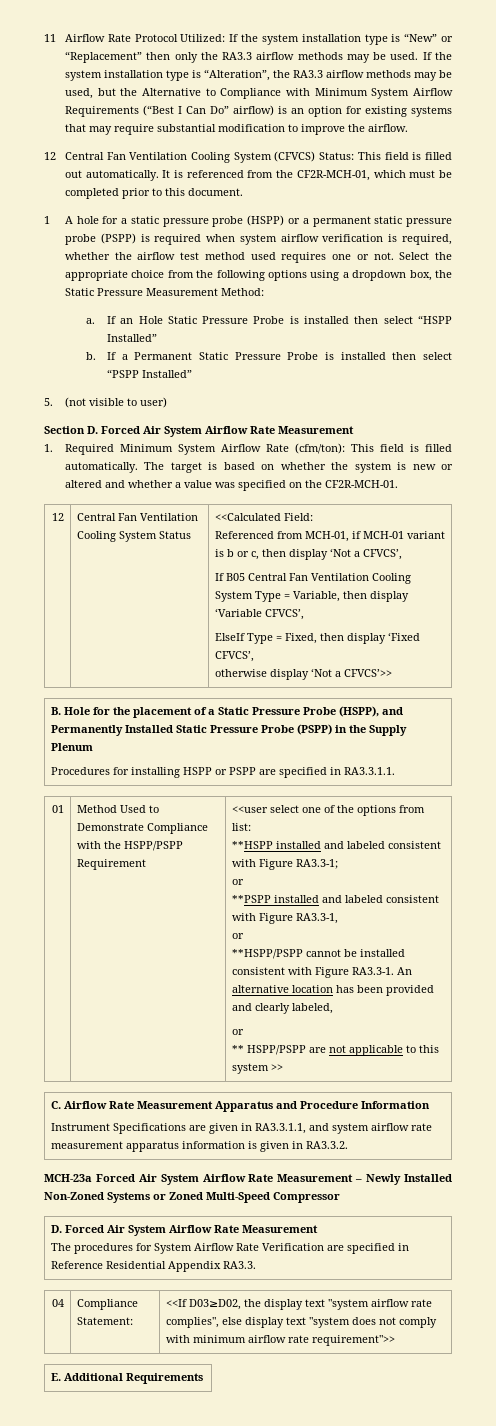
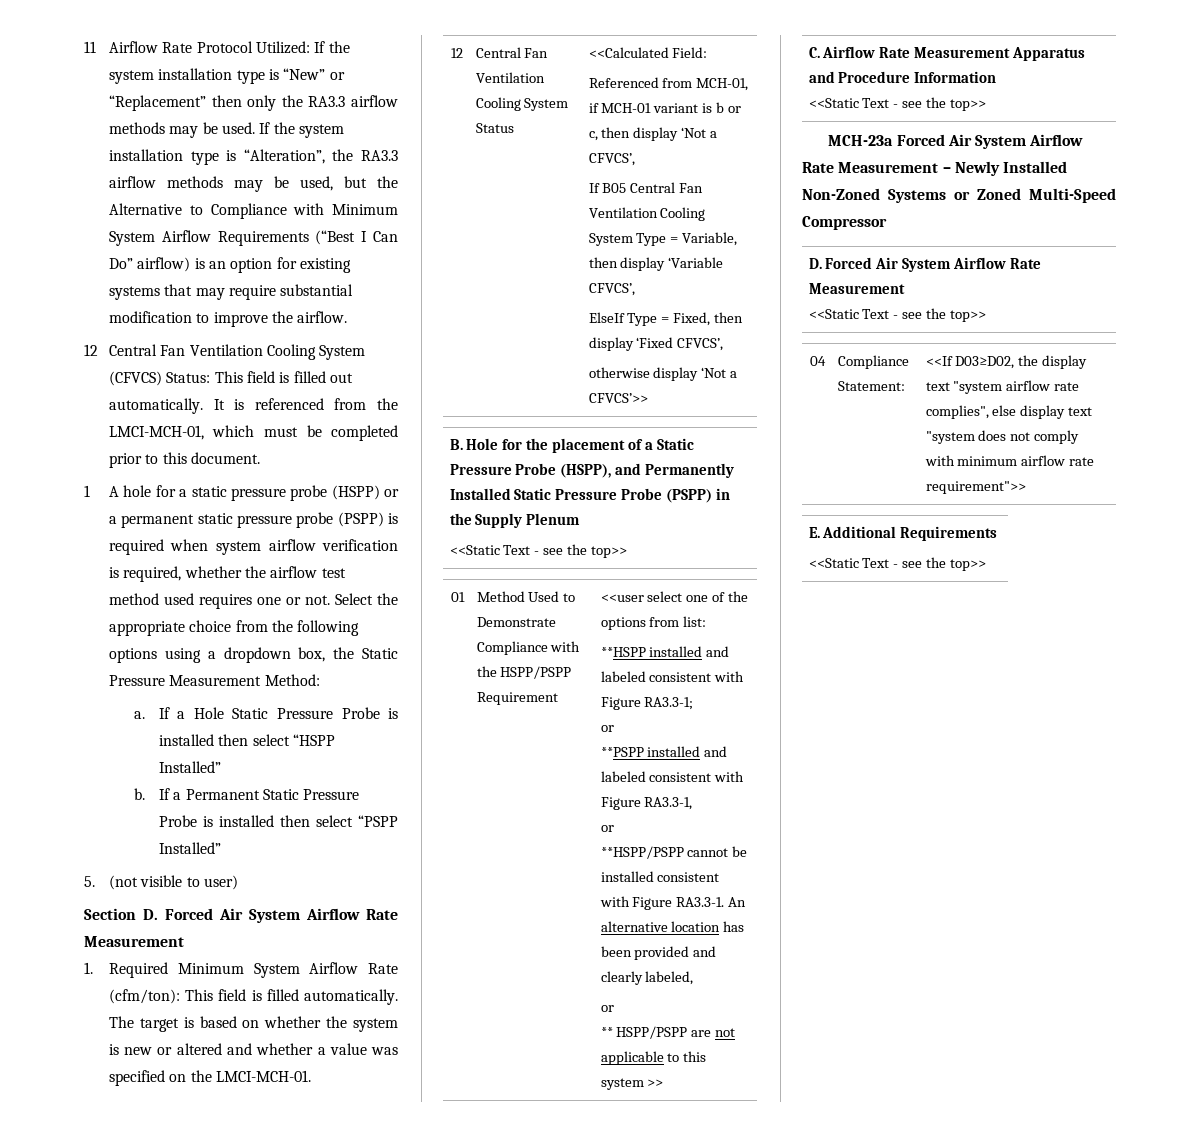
- It is referenced from the CF2R-MCH-01, which must be completed prior to this document.
+ It is referenced from the LMCI-MCH-01, which must be completed prior to this document.
- If an Hole Static Pressure Probe is installed then select “HSPP Installed”
+ If a Hole Static Pressure Probe is installed then select “HSPP Installed”
- The target is based on whether the system is new or altered and whether a value was specified on the CF2R-MCH-01.
+ The target is based on whether the system is new or altered and whether a value was specified on the LMCI-MCH-01.
  B. Hole for the placement of a Static Pressure Probe (HSPP), and Permanently Installed Static Pressure Probe (PSPP) in the Supply Plenum
- Procedures for installing HSPP or PSPP are specified in RA3.3.1.1.
+ <<Static Text - see the top>>
  C. Airflow Rate Measurement Apparatus and Procedure Information
- Instrument Specifications are given in RA3.3.1.1, and system airflow rate measurement apparatus information is given in RA3.3.2.
+ <<Static Text - see the top>>
  MCH-23a Forced Air System Airflow Rate Measurement – Newly Installed Non-Zoned Systems or Zoned Multi-Speed Compressor
  D. Forced Air System Airflow Rate Measurement
- The procedures for System Airflow Rate Verification are specified in Reference Residential Appendix RA3.3.
+ <<Static Text - see the top>>
  E. Additional Requirements
+ <<Static Text - see the top>>

